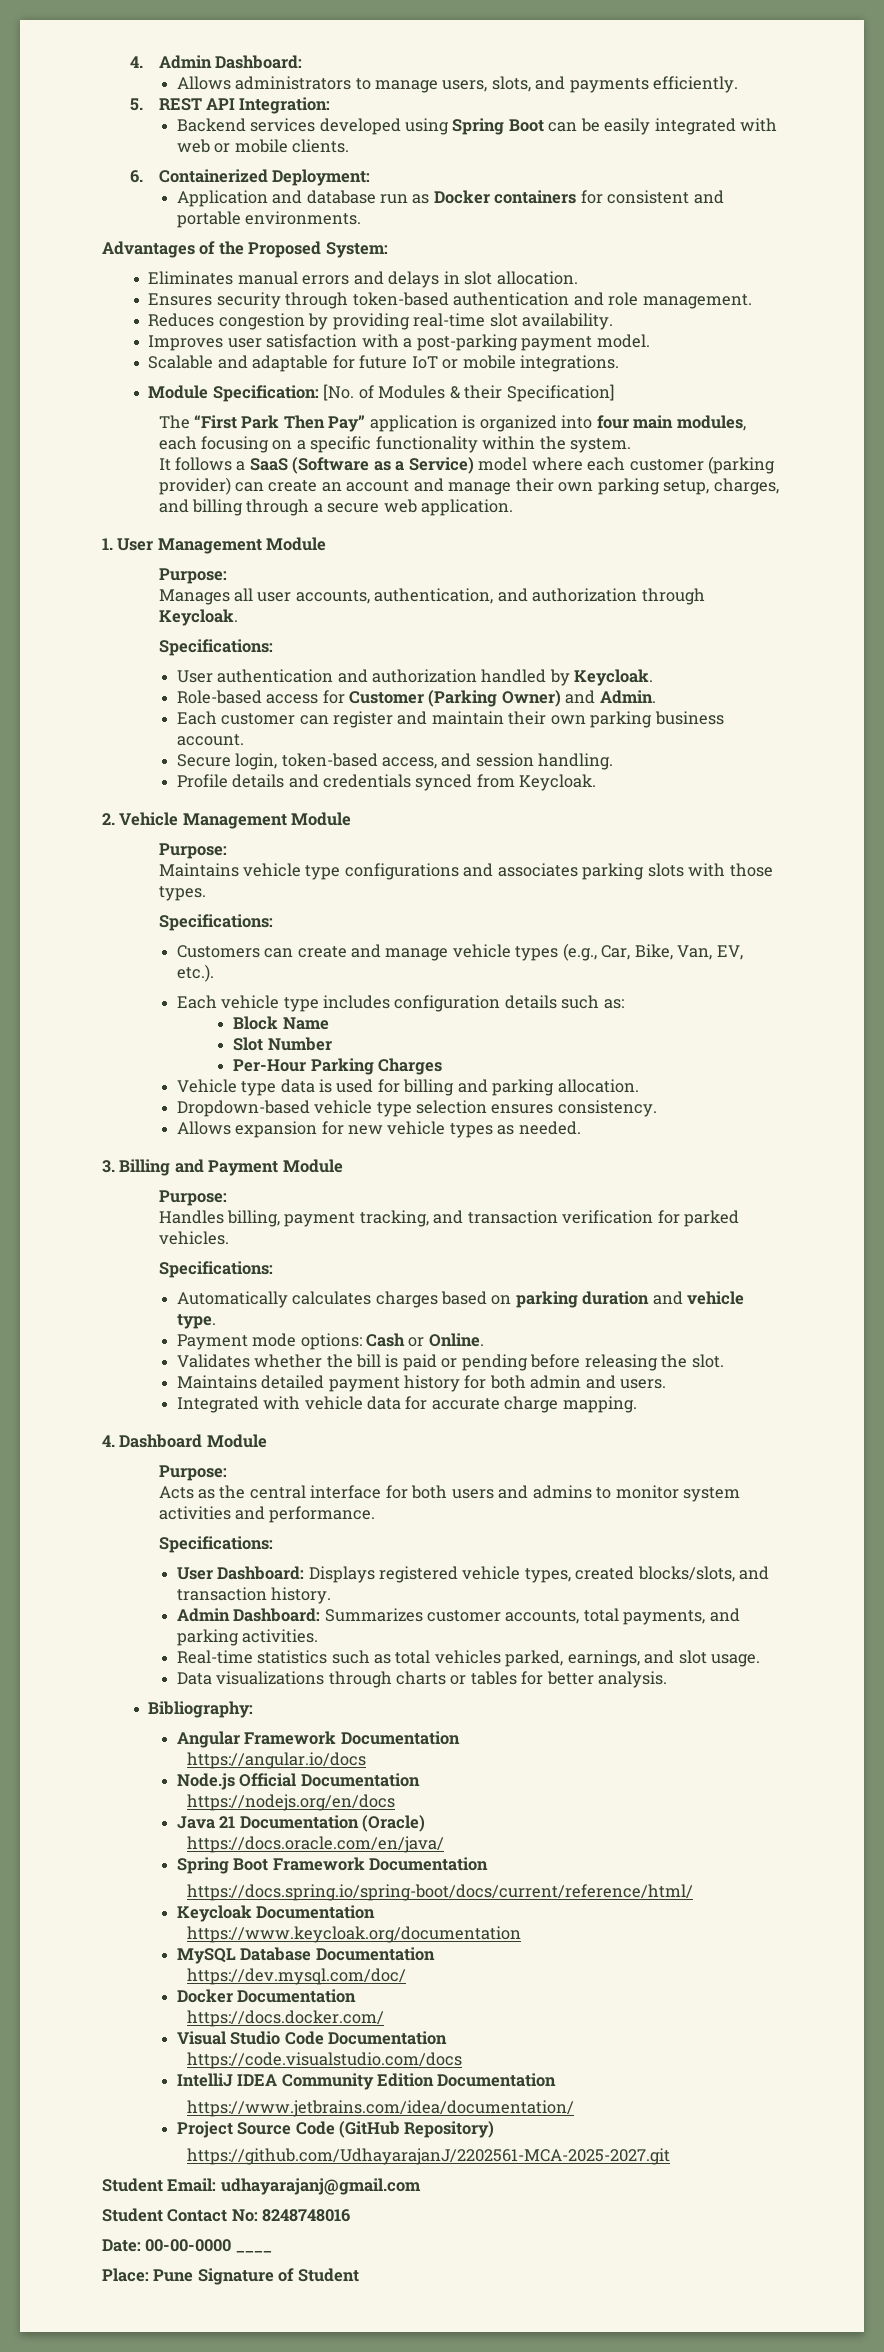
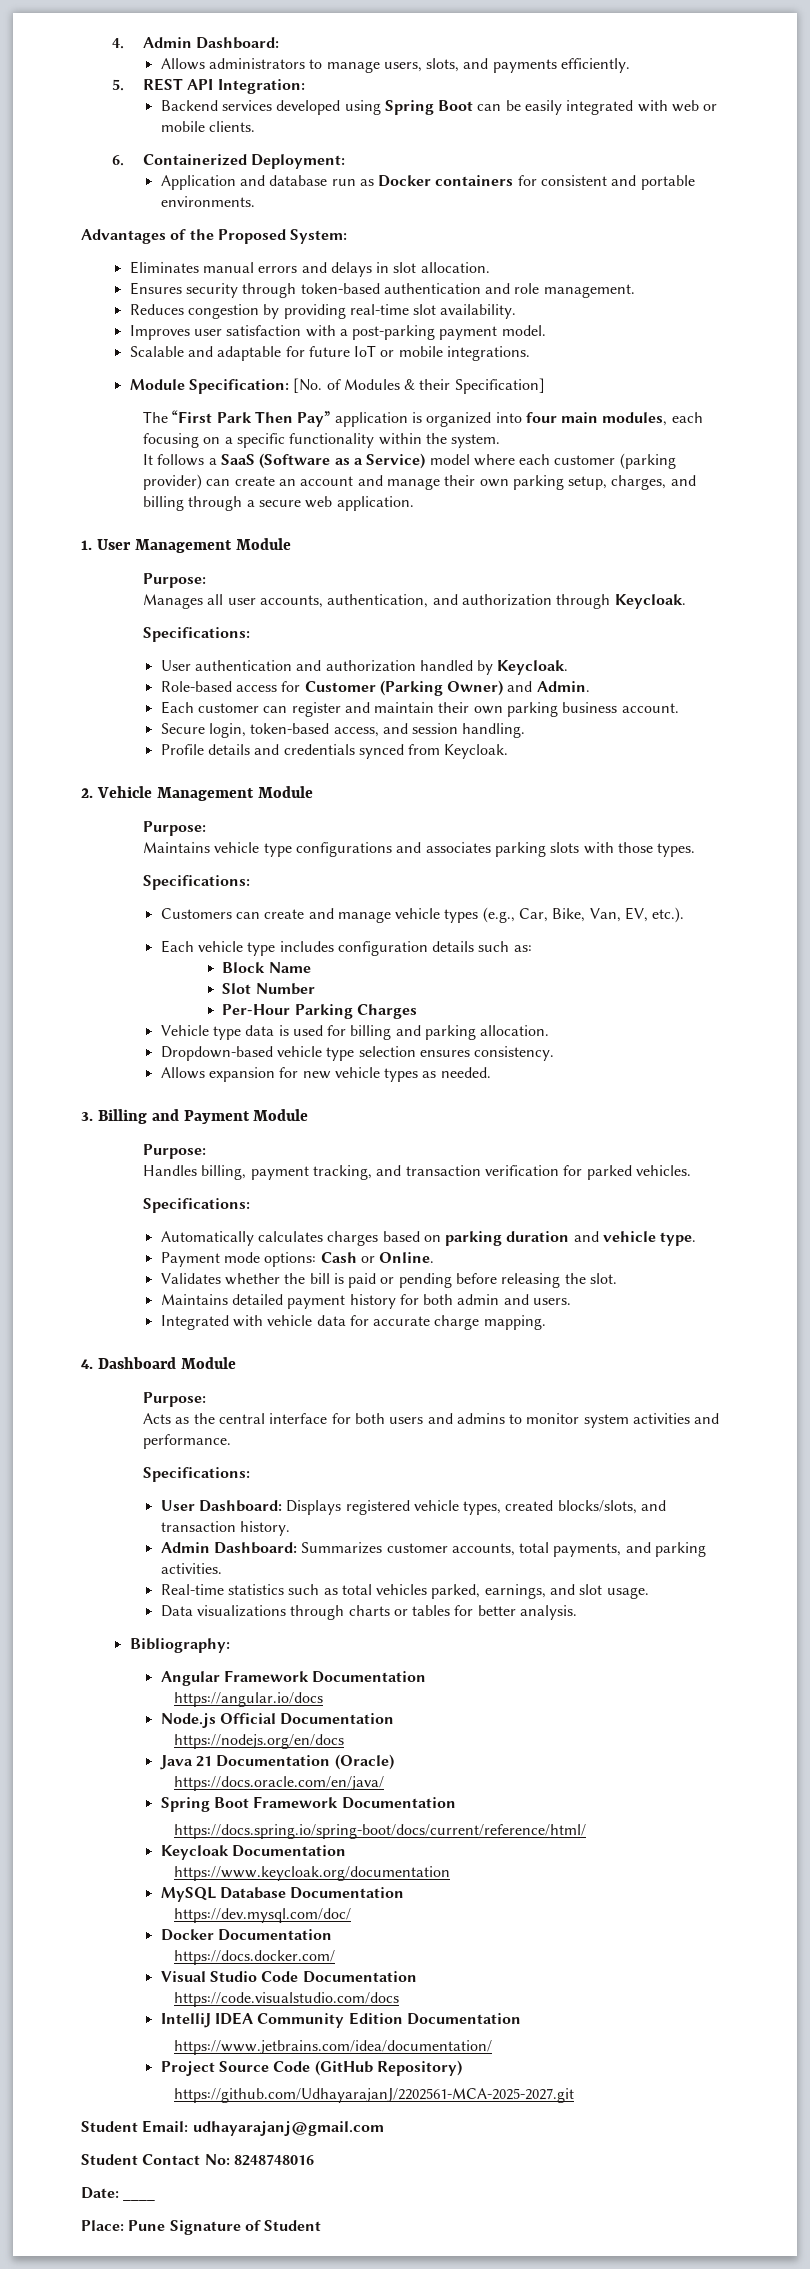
- Date: 00-00-0000 ____
+ Date: ____

